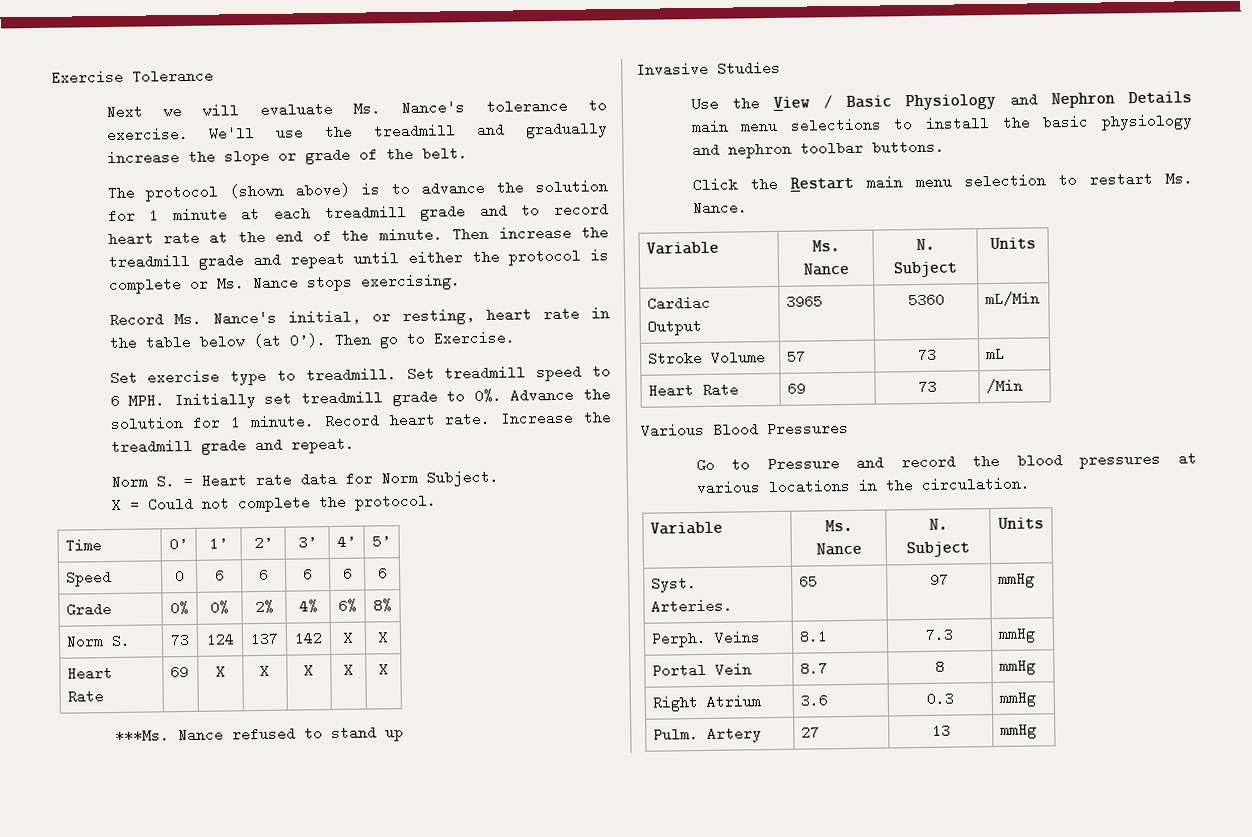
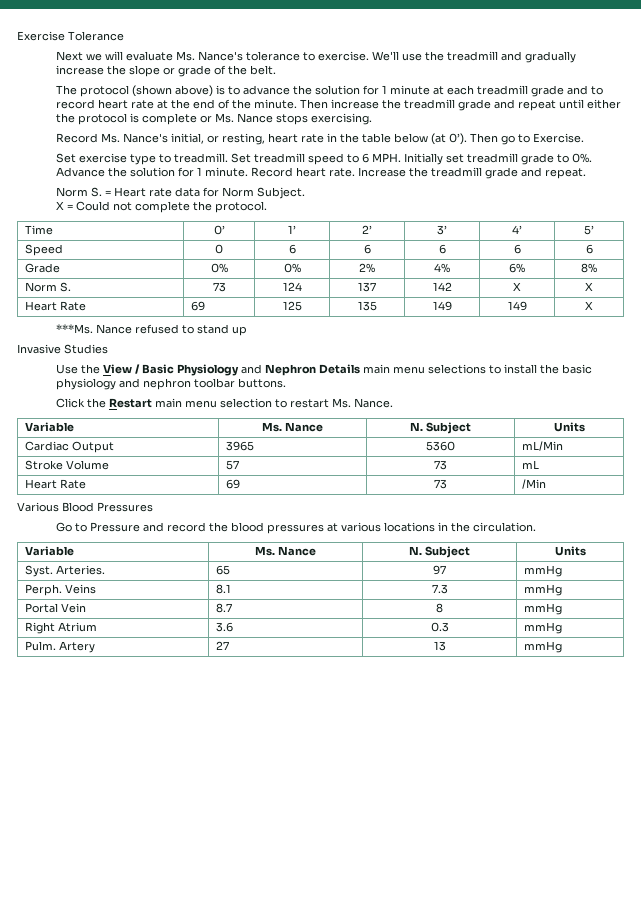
- Heart Rate | 69 | X | X | X | X | X
+ Heart Rate | 69 | 125 | 135 | 149 | 149 | X

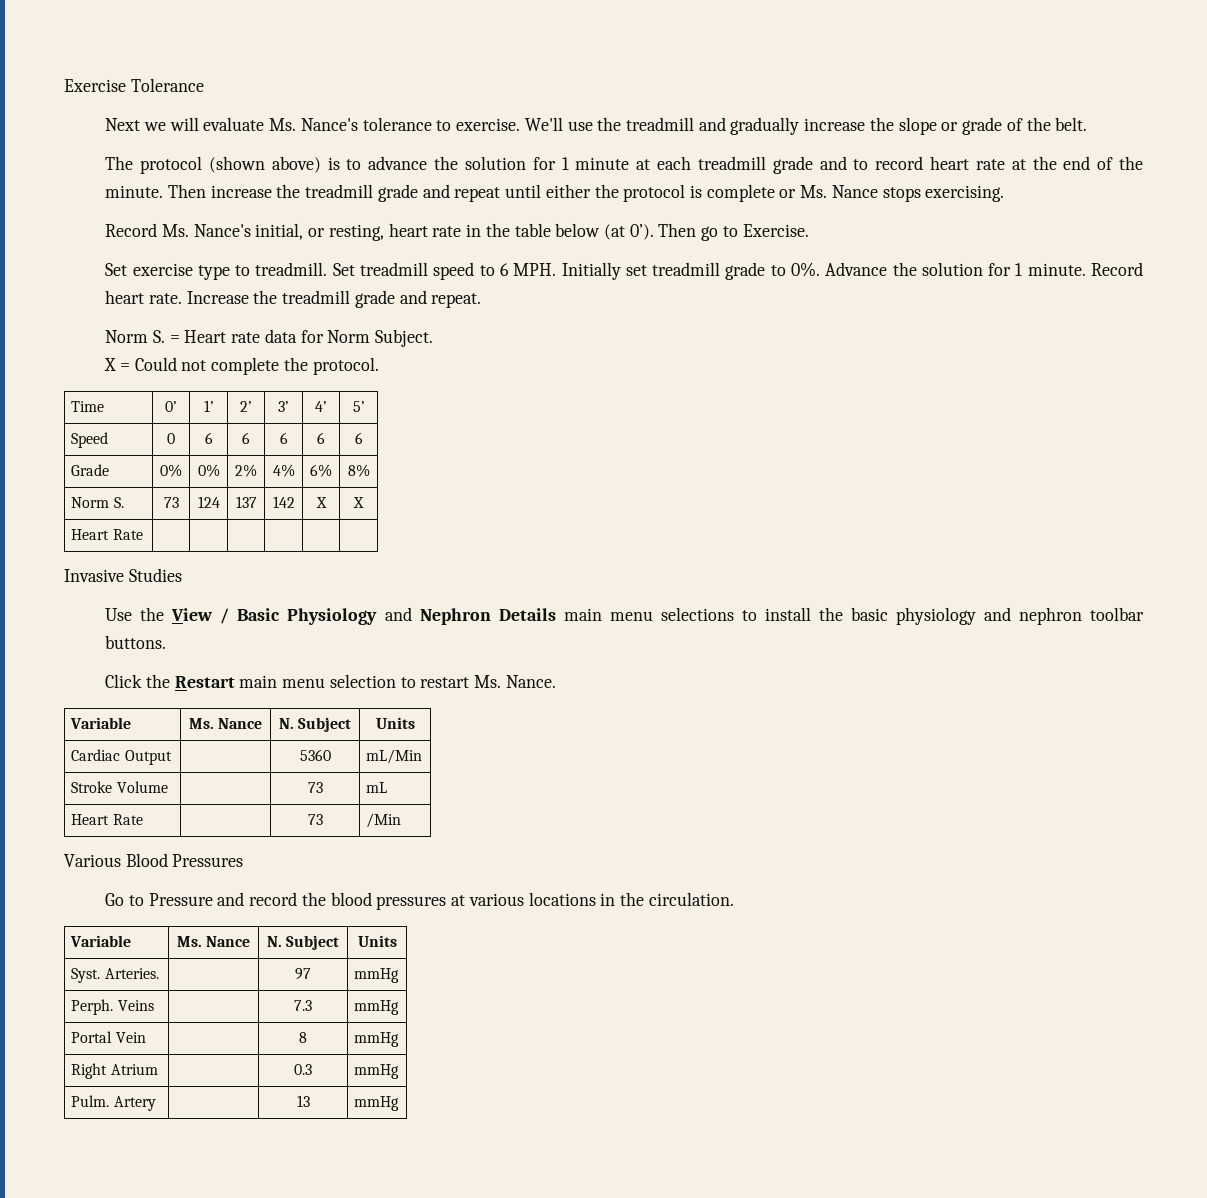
- Heart Rate | 69 | 125 | 135 | 149 | 149 | X
- ***Ms. Nance refused to stand up
+ Heart Rate | | | | | |
- Cardiac Output | 3965 | 5360 | mL/Min
+ Cardiac Output | | 5360 | mL/Min
- Stroke Volume | 57 | 73 | mL
+ Stroke Volume | | 73 | mL
- Heart Rate | 69 | 73 | /Min
+ Heart Rate | | 73 | /Min
- Syst. Arteries. | 65 | 97 | mmHg
+ Syst. Arteries. | | 97 | mmHg
- Perph. Veins | 8.1 | 7.3 | mmHg
+ Perph. Veins | | 7.3 | mmHg
- Portal Vein | 8.7 | 8 | mmHg
+ Portal Vein | | 8 | mmHg
- Right Atrium | 3.6 | 0.3 | mmHg
+ Right Atrium | | 0.3 | mmHg
- Pulm. Artery | 27 | 13 | mmHg
+ Pulm. Artery | | 13 | mmHg

